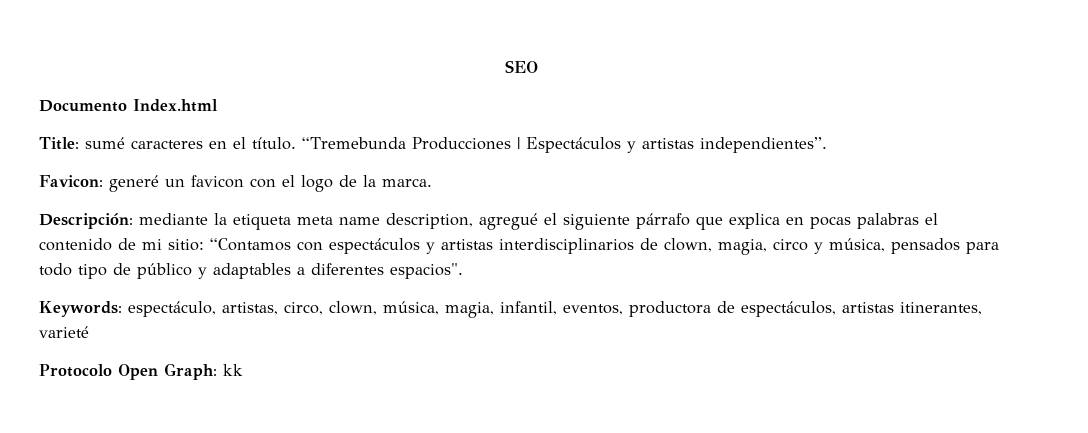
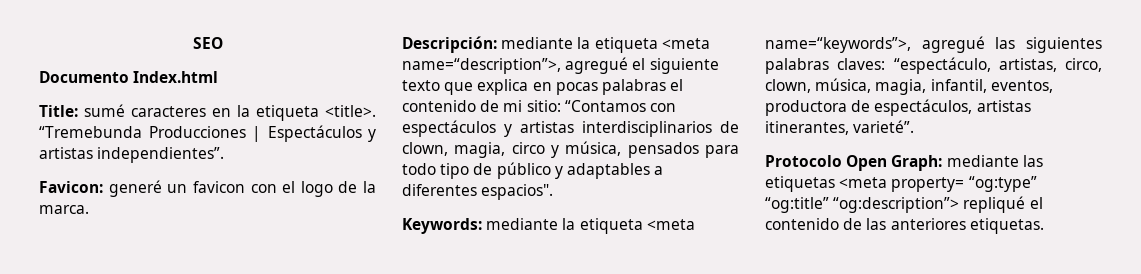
- Title: sumé caracteres en el título.
+ Title: sumé caracteres en la etiqueta <title>.
- Descripción: mediante la etiqueta meta name description, agregué el siguiente párrafo que explica en pocas palabras el contenido de mi sitio: “Contamos con espectáculos y artistas interdisciplinarios de clown, magia, circo y música, pensados para todo tipo de público y adaptables a diferentes espacios".
+ Descripción: mediante la etiqueta <meta name=“description”>, agregué el siguiente texto que explica en pocas palabras el contenido de mi sitio: “Contamos con espectáculos y artistas interdisciplinarios de clown, magia, circo y música, pensados para todo tipo de público y adaptables a diferentes espacios".
- Keywords: espectáculo, artistas, circo, clown, música, magia, infantil, eventos, productora de espectáculos, artistas itinerantes, varieté
+ Keywords: mediante la etiqueta <meta name=“keywords”>, agregué las siguientes palabras claves: “espectáculo, artistas, circo, clown, música, magia, infantil, eventos, productora de espectáculos, artistas itinerantes, varieté”.
- Protocolo Open Graph: kk
+ Protocolo Open Graph: mediante las etiquetas <meta property= “og:type” “og:title” “og:description”> repliqué el contenido de las anteriores etiquetas.

